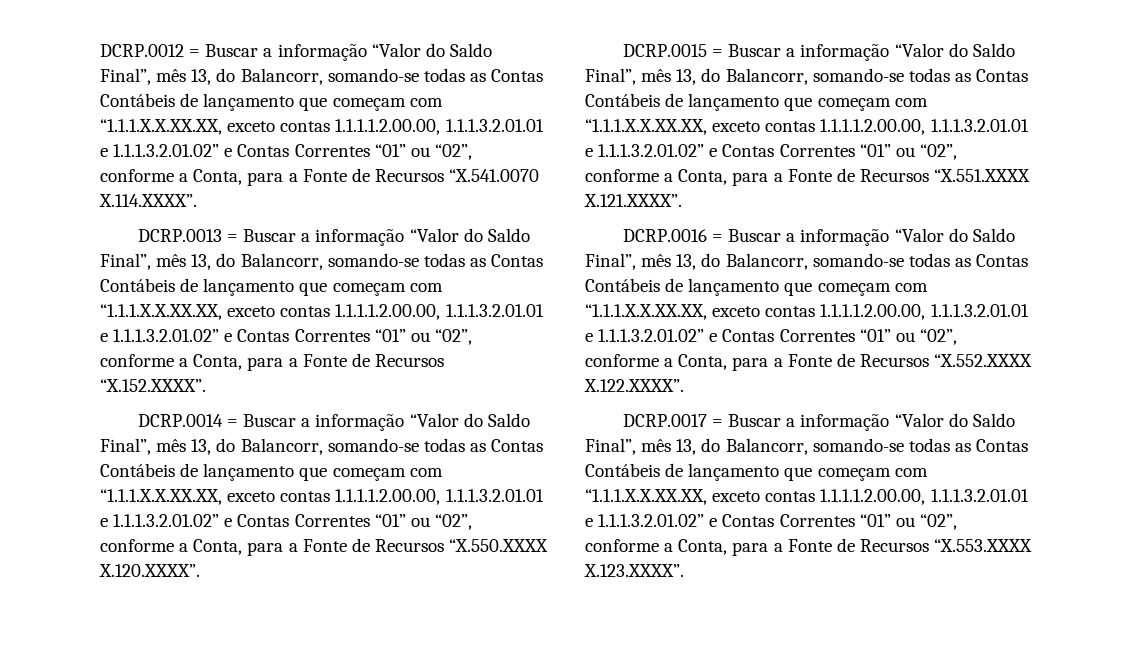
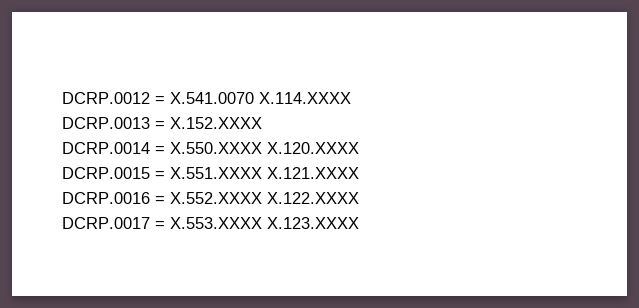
- DCRP.0012 = Buscar a informação “Valor do Saldo Final”, mês 13, do Balancorr, somando-se todas as Contas Contábeis de lançamento que começam com “1.1.1.X.X.XX.XX, exceto contas 1.1.1.1.2.00.00, 1.1.1.3.2.01.01 e 1.1.1.3.2.01.02” e Contas Correntes “01” ou “02”, conforme a Conta, para a Fonte de Recursos “X.541.0070 X.114.XXXX”.
- DCRP.0013 = Buscar a informação “Valor do Saldo Final”, mês 13, do Balancorr, somando-se todas as Contas Contábeis de lançamento que começam com “1.1.1.X.X.XX.XX, exceto contas 1.1.1.1.2.00.00, 1.1.1.3.2.01.01 e 1.1.1.3.2.01.02” e Contas Correntes “01” ou “02”, conforme a Conta, para a Fonte de Recursos “X.152.XXXX”.
- DCRP.0014 = Buscar a informação “Valor do Saldo Final”, mês 13, do Balancorr, somando-se todas as Contas Contábeis de lançamento que começam com “1.1.1.X.X.XX.XX, exceto contas 1.1.1.1.2.00.00, 1.1.1.3.2.01.01 e 1.1.1.3.2.01.02” e Contas Correntes “01” ou “02”, conforme a Conta, para a Fonte de Recursos “X.550.XXXX X.120.XXXX”.
- DCRP.0015 = Buscar a informação “Valor do Saldo Final”, mês 13, do Balancorr, somando-se todas as Contas Contábeis de lançamento que começam com “1.1.1.X.X.XX.XX, exceto contas 1.1.1.1.2.00.00, 1.1.1.3.2.01.01 e 1.1.1.3.2.01.02” e Contas Correntes “01” ou “02”, conforme a Conta, para a Fonte de Recursos “X.551.XXXX X.121.XXXX”.
- DCRP.0016 = Buscar a informação “Valor do Saldo Final”, mês 13, do Balancorr, somando-se todas as Contas Contábeis de lançamento que começam com “1.1.1.X.X.XX.XX, exceto contas 1.1.1.1.2.00.00, 1.1.1.3.2.01.01 e 1.1.1.3.2.01.02” e Contas Correntes “01” ou “02”, conforme a Conta, para a Fonte de Recursos “X.552.XXXX X.122.XXXX”.
- DCRP.0017 = Buscar a informação “Valor do Saldo Final”, mês 13, do Balancorr, somando-se todas as Contas Contábeis de lançamento que começam com “1.1.1.X.X.XX.XX, exceto contas 1.1.1.1.2.00.00, 1.1.1.3.2.01.01 e 1.1.1.3.2.01.02” e Contas Correntes “01” ou “02”, conforme a Conta, para a Fonte de Recursos “X.553.XXXX X.123.XXXX”.
+ DCRP.0012 = X.541.0070 X.114.XXXX
+ DCRP.0013 = X.152.XXXX
+ DCRP.0014 = X.550.XXXX X.120.XXXX
+ DCRP.0015 = X.551.XXXX X.121.XXXX
+ DCRP.0016 = X.552.XXXX X.122.XXXX
+ DCRP.0017 = X.553.XXXX X.123.XXXX

